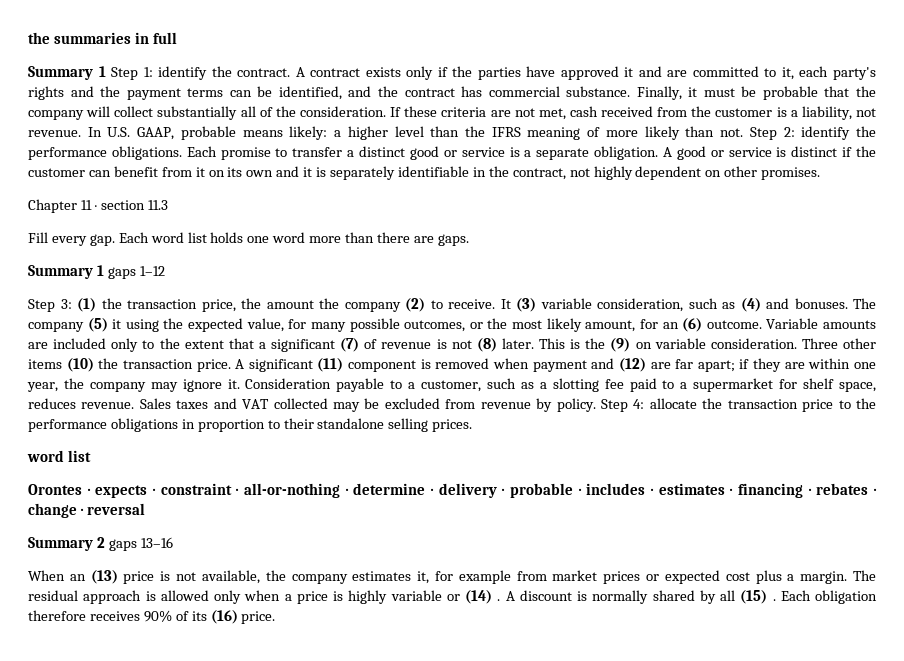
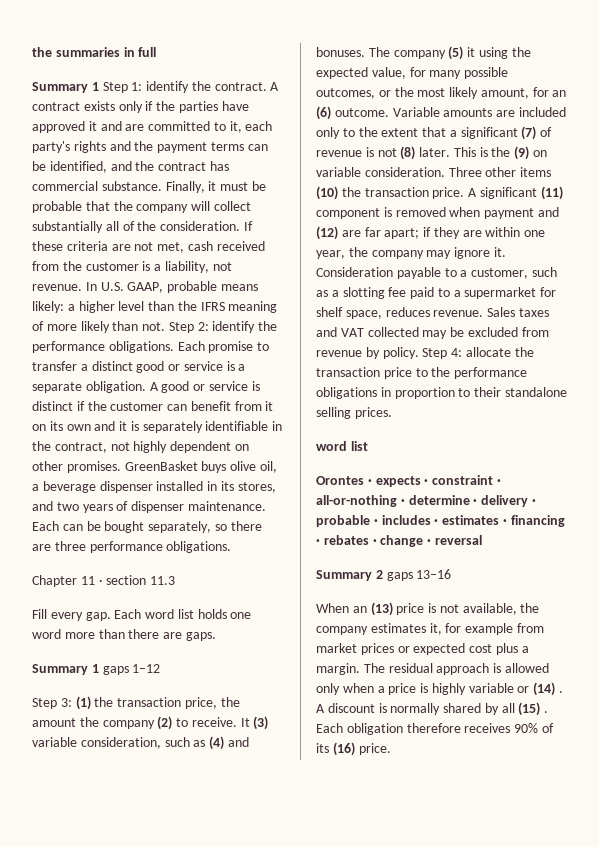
+ GreenBasket buys olive oil, a beverage dispenser installed in its stores, and two years of dispenser maintenance. Each can be bought separately, so there are three performance obligations.

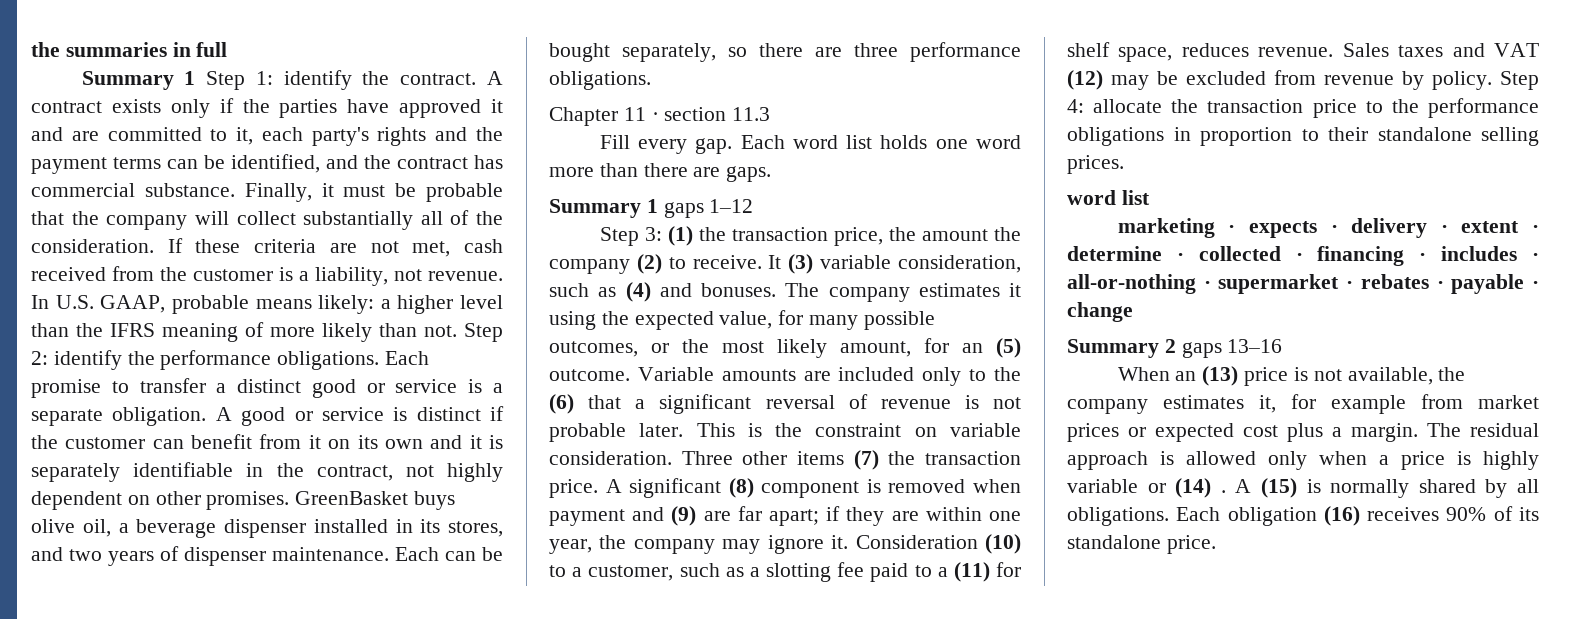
- The company (5) it using the expected value, for many possible outcomes, or the most likely amount, for an (6) outcome.
+ The company estimates it using the expected value, for many possible outcomes, or the most likely amount, for an (5) outcome.
- Variable amounts are included only to the extent that a significant (7) of revenue is not (8) later.
+ Variable amounts are included only to the (6) that a significant reversal of revenue is not probable later.
- This is the (9) on variable consideration.
+ This is the constraint on variable consideration.
- Three other items (10) the transaction price.
+ Three other items (7) the transaction price.
- A significant (11) component is removed when payment and (12) are far apart; if they are within one year, the company may ignore it.
+ A significant (8) component is removed when payment and (9) are far apart; if they are within one year, the company may ignore it.
- Consideration payable to a customer, such as a slotting fee paid to a supermarket for shelf space, reduces revenue.
+ Consideration (10) to a customer, such as a slotting fee paid to a (11) for shelf space, reduces revenue.
- Sales taxes and VAT collected may be excluded from revenue by policy.
+ Sales taxes and VAT (12) may be excluded from revenue by policy.
- Orontes · expects · constraint · all-or-nothing · determine · delivery · probable · includes · estimates · financing · rebates · change · reversal
+ marketing · expects · delivery · extent · determine · collected · financing · includes · all-or-nothing · supermarket · rebates · payable · change
- A discount is normally shared by all (15) .
+ A (15) is normally shared by all obligations.
- Each obligation therefore receives 90% of its (16) price.
+ Each obligation (16) receives 90% of its standalone price.

